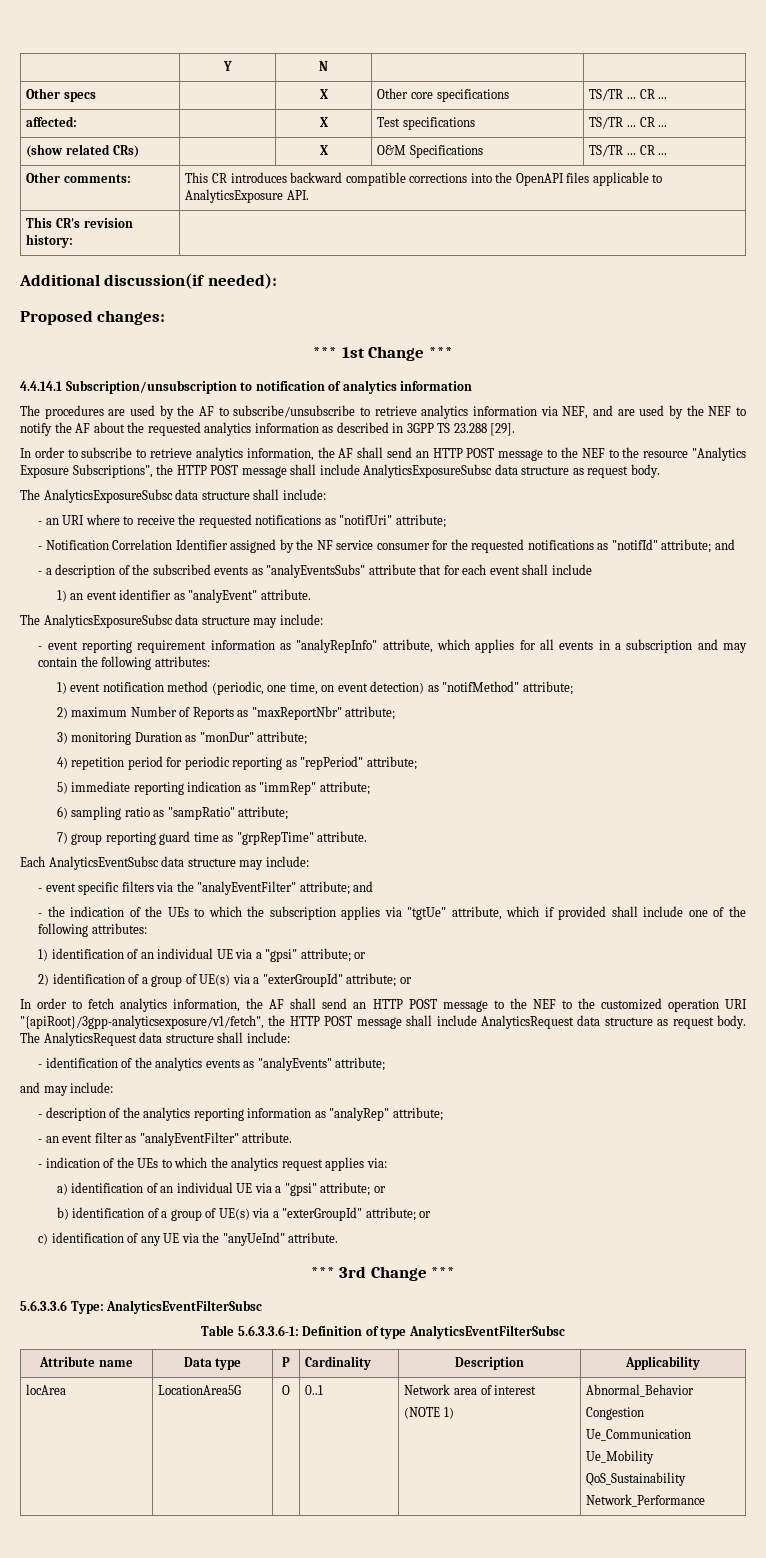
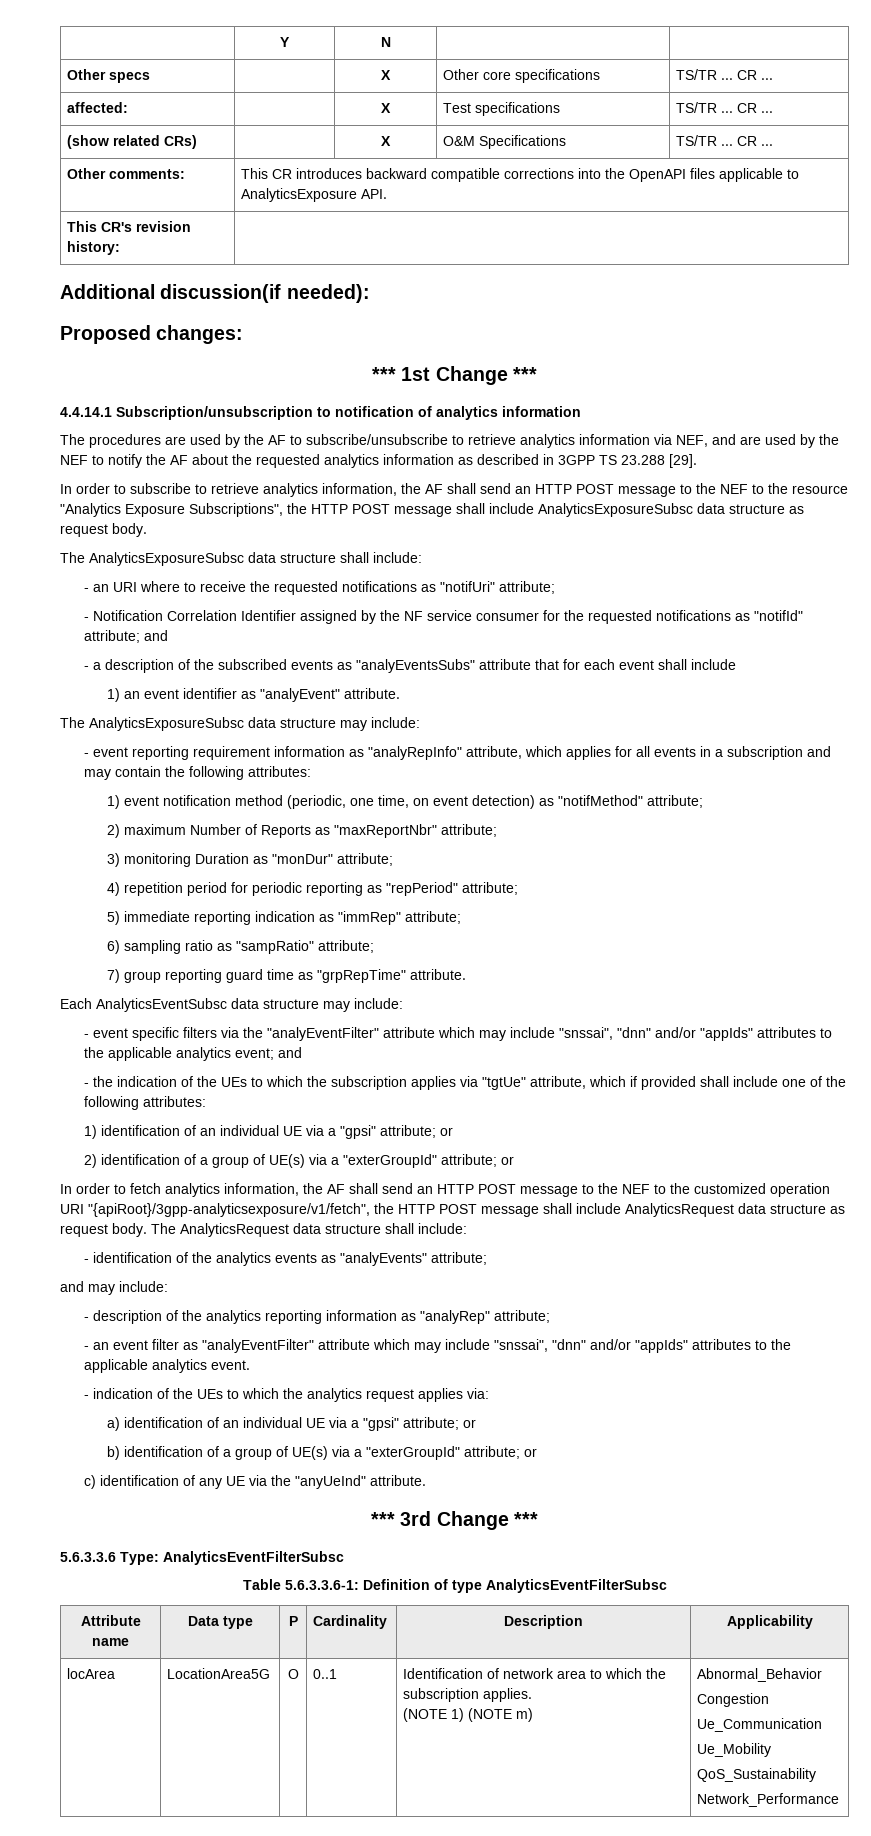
- - event specific filters via the "analyEventFilter" attribute; and
+ - event specific filters via the "analyEventFilter" attribute which may include "snssai", "dnn" and/or "appIds" attributes to the applicable analytics event; and
- - an event filter as "analyEventFilter" attribute.
+ - an event filter as "analyEventFilter" attribute which may include "snssai", "dnn" and/or "appIds" attributes to the applicable analytics event.
- locArea | LocationArea5G | O | 0..1 | Network area of interest
- (NOTE 1) | Abnormal_Behavior
+ locArea | LocationArea5G | O | 0..1 | Identification of network area to which the subscription applies.
+ (NOTE 1) (NOTE m) | Abnormal_Behavior

